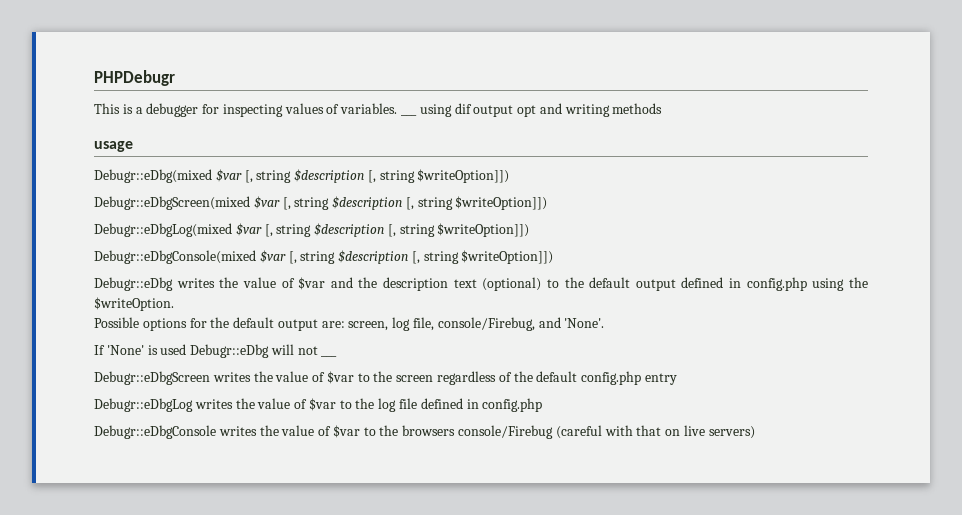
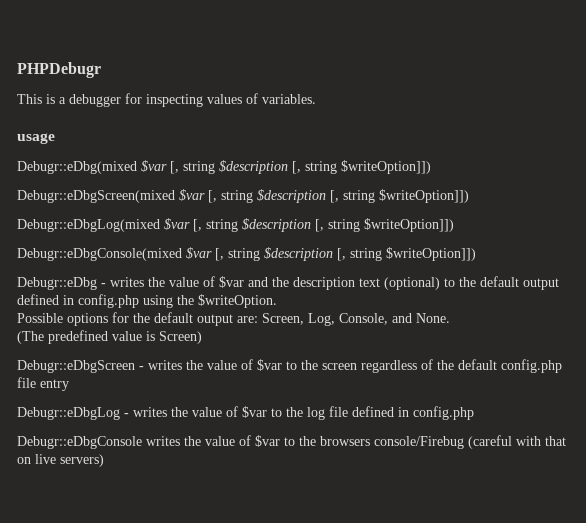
- ___ using dif output opt and writing methods
- Debugr::eDbg writes the value of $var and the description text (optional) to the default output defined in config.php using the $writeOption.
+ Debugr::eDbg - writes the value of $var and the description text (optional) to the default output defined in config.php using the $writeOption.
- Possible options for the default output are: screen, log file, console/Firebug, and 'None'.
- If 'None' is used Debugr::eDbg will not ___
+ Possible options for the default output are: Screen, Log, Console, and None.
+ (The predefined value is Screen)
- Debugr::eDbgScreen writes the value of $var to the screen regardless of the default config.php entry
+ Debugr::eDbgScreen - writes the value of $var to the screen regardless of the default config.php file entry
- Debugr::eDbgLog writes the value of $var to the log file defined in config.php
+ Debugr::eDbgLog - writes the value of $var to the log file defined in config.php

